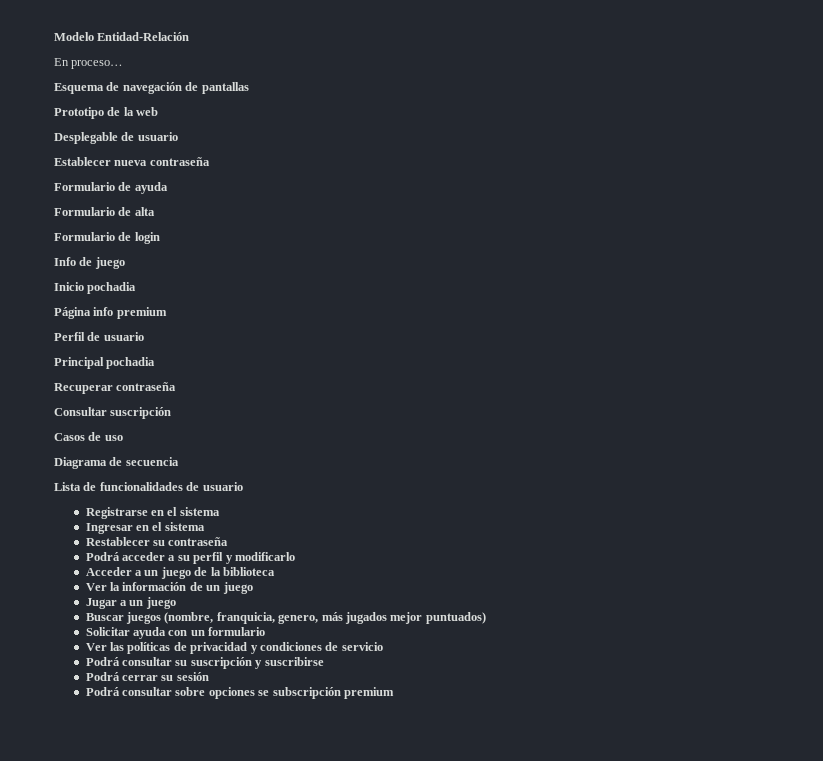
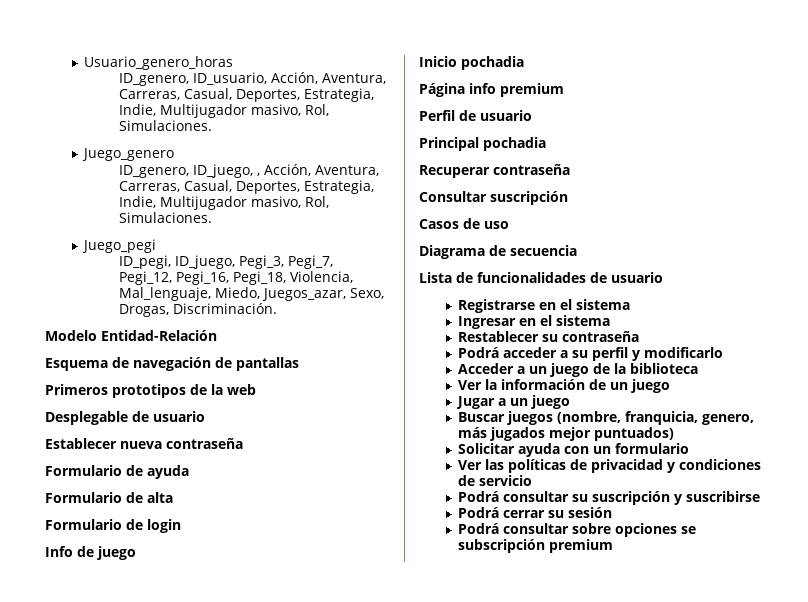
+ Usuario_genero_horas
+ ID_genero, ID_usuario, Acción, Aventura, Carreras, Casual, Deportes, Estrategia, Indie, Multijugador masivo, Rol, Simulaciones.
+ Juego_genero
+ ID_genero, ID_juego, , Acción, Aventura, Carreras, Casual, Deportes, Estrategia, Indie, Multijugador masivo, Rol, Simulaciones.
+ Juego_pegi
+ ID_pegi, ID_juego, Pegi_3, Pegi_7, Pegi_12, Pegi_16, Pegi_18, Violencia, Mal_lenguaje, Miedo, Juegos_azar, Sexo, Drogas, Discriminación.
- En proceso…
- Prototipo de la web
+ Primeros prototipos de la web

